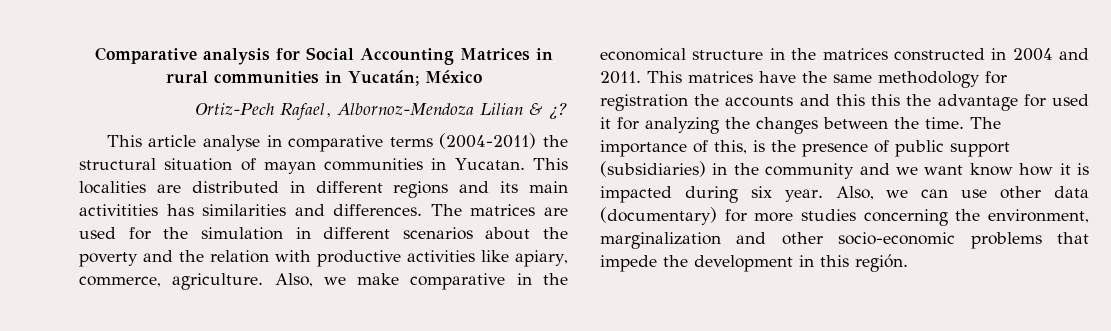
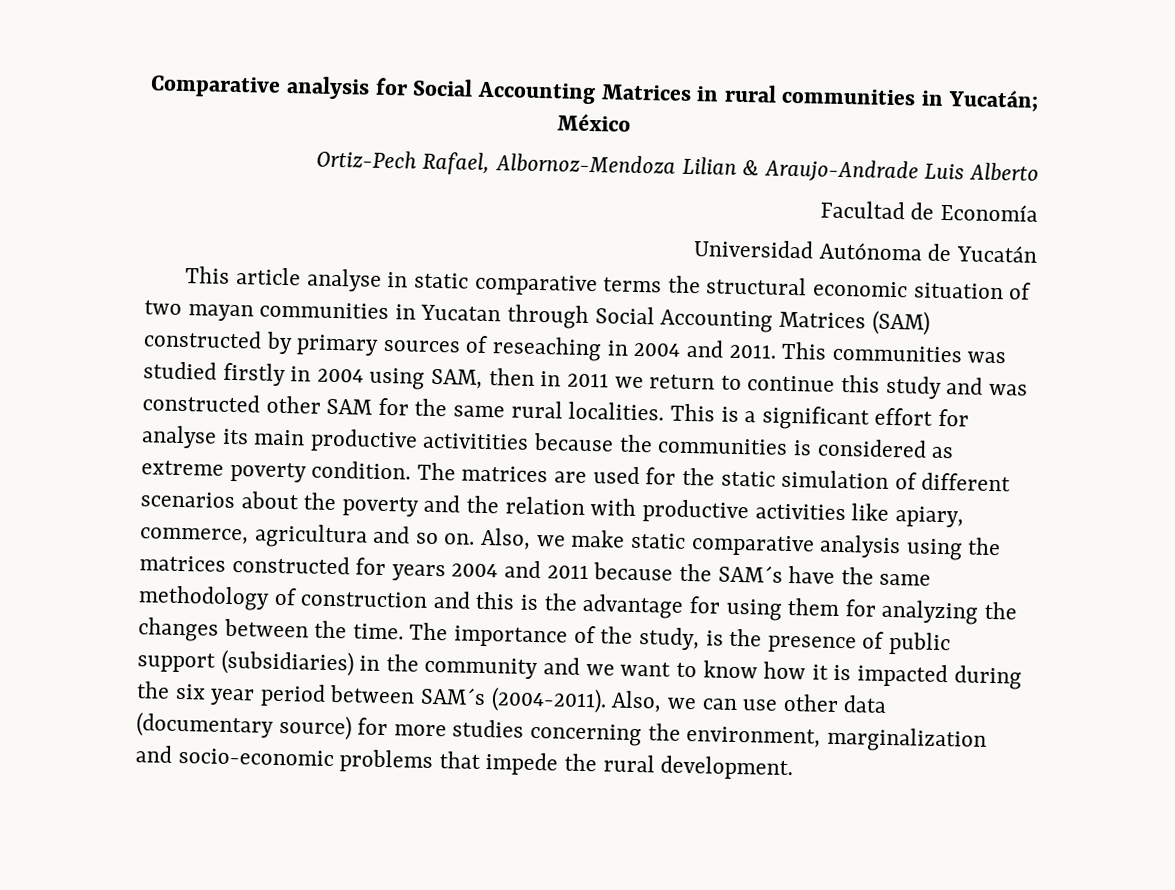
- Ortiz-Pech Rafael, Albornoz-Mendoza Lilian & ¿?
+ Ortiz-Pech Rafael, Albornoz-Mendoza Lilian & Araujo-Andrade Luis Alberto
+ Facultad de Economía
+ Universidad Autónoma de Yucatán
- This article analyse in comparative terms (2004-2011) the structural situation of mayan communities in Yucatan. This localities are distributed in different regions and its main activitities has similarities and differences.
+ This article analyse in static comparative terms the structural economic situation of two mayan communities in Yucatan through Social Accounting Matrices (SAM) constructed by primary sources of reseaching in 2004 and 2011. This communities was studied firstly in 2004 using SAM, then in 2011 we return to continue this study and was constructed other SAM for the same rural localities. This is a significant effort for analyse its main productive activitities because the communities is considered as extreme poverty condition.
- The matrices are used for the simulation in different scenarios about the poverty and the relation with productive activities like apiary, commerce, agriculture. Also, we make comparative in the economical structure in the matrices constructed in 2004 and 2011. This matrices have the same methodology for registration the accounts and this this the advantage for used it for analyzing the changes between the time.
+ The matrices are used for the static simulation of different scenarios about the poverty and the relation with productive activities like apiary, commerce, agricultura and so on. Also, we make static comparative analysis using the matrices constructed for years 2004 and 2011 because the SAM´s have the same methodology of construction and this is the advantage for using them for analyzing the changes between the time.
- The importance of this, is the presence of public support (subsidiaries) in the community and we want know how it is impacted during six year.
+ The importance of the study, is the presence of public support (subsidiaries) in the community and we want to know how it is impacted during the six year period between SAM´s (2004-2011).
- Also, we can use other data (documentary) for more studies concerning the environment, marginalization and other socio-economic problems that impede the development in this región.
+ Also, we can use other data (documentary source) for more studies concerning the environment, marginalization and socio-economic problems that impede the rural development.

